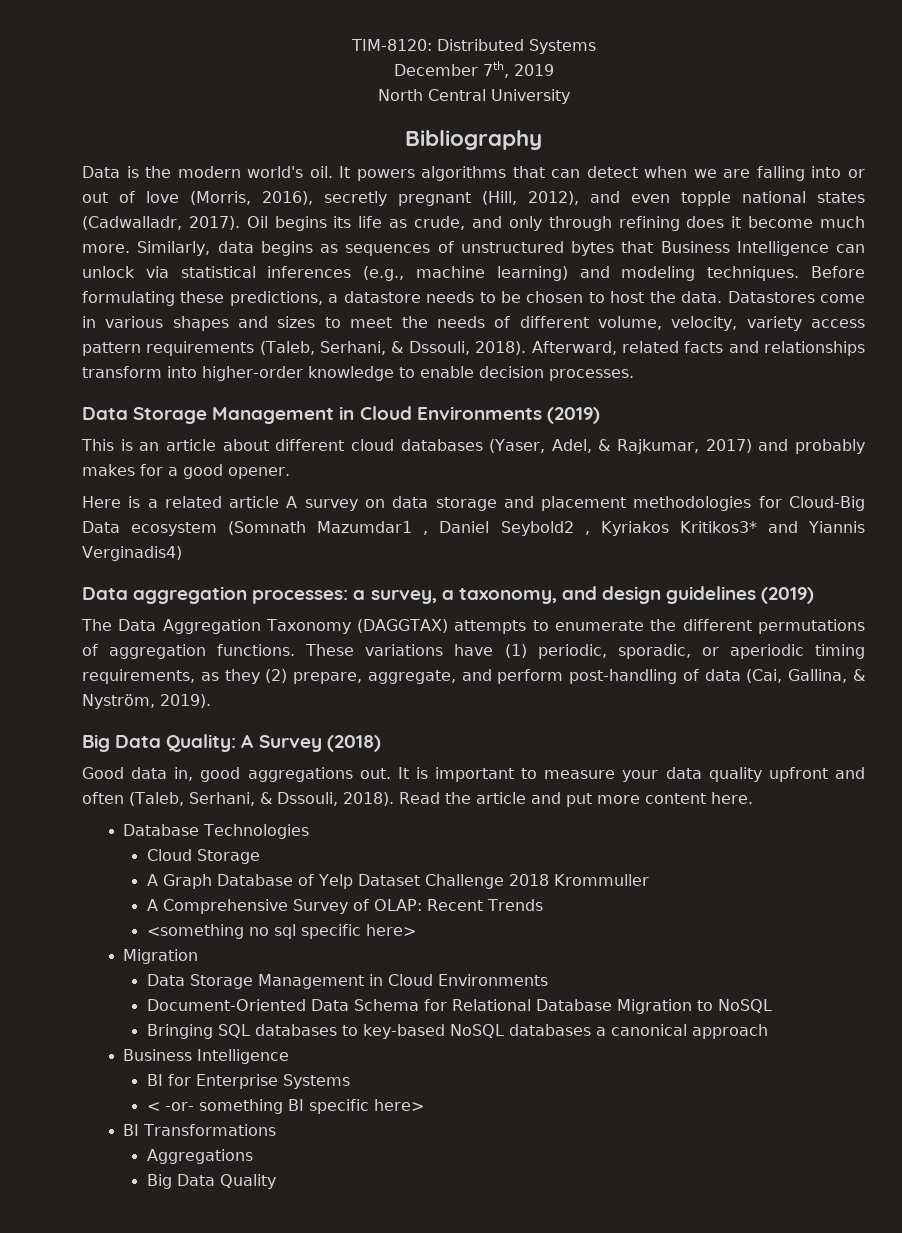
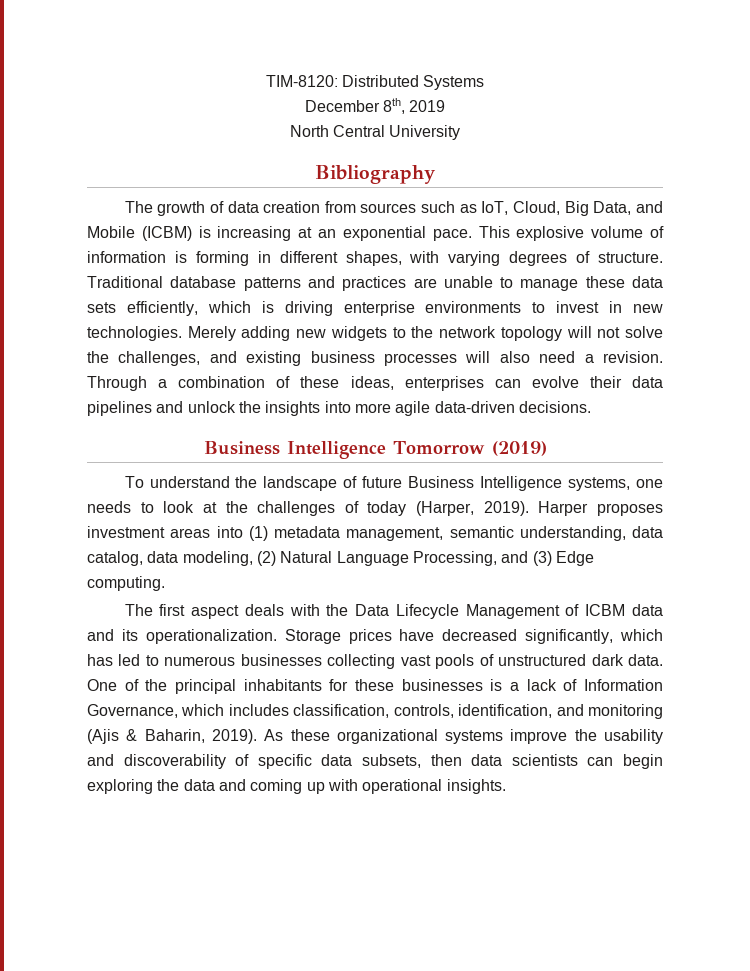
- December 7th, 2019
+ December 8th, 2019
- Data is the modern world's oil. It powers algorithms that can detect when we are falling into or out of love (Morris, 2016), secretly pregnant (Hill, 2012), and even topple national states (Cadwalladr, 2017). Oil begins its life as crude, and only through refining does it become much more. Similarly, data begins as sequences of unstructured bytes that Business Intelligence can unlock via statistical inferences (e.g., machine learning) and modeling techniques. Before formulating these predictions, a datastore needs to be chosen to host the data. Datastores come in various shapes and sizes to meet the needs of different volume, velocity, variety access pattern requirements (Taleb, Serhani, & Dssouli, 2018). Afterward, related facts and relationships transform into higher-order knowledge to enable decision processes.
- Data Storage Management in Cloud Environments (2019)
- This is an article about different cloud databases (Yaser, Adel, & Rajkumar, 2017) and probably makes for a good opener.
- Here is a related article A survey on data storage and placement methodologies for Cloud-Big Data ecosystem (Somnath Mazumdar1 , Daniel Seybold2 , Kyriakos Kritikos3* and Yiannis Verginadis4)
- Data aggregation processes: a survey, a taxonomy, and design guidelines (2019)
- The Data Aggregation Taxonomy (DAGGTAX) attempts to enumerate the different permutations of aggregation functions. These variations have (1) periodic, sporadic, or aperiodic timing requirements, as they (2) prepare, aggregate, and perform post-handling of data (Cai, Gallina, & Nyström, 2019).
- Big Data Quality: A Survey (2018)
- Good data in, good aggregations out. It is important to measure your data quality upfront and often (Taleb, Serhani, & Dssouli, 2018). Read the article and put more content here.
- Database Technologies
- Cloud Storage
- A Graph Database of Yelp Dataset Challenge 2018 Krommuller
- A Comprehensive Survey of OLAP: Recent Trends
- <something no sql specific here>
- Migration
- Data Storage Management in Cloud Environments
- Document-Oriented Data Schema for Relational Database Migration to NoSQL
- Bringing SQL databases to key-based NoSQL databases a canonical approach
- Business Intelligence
- BI for Enterprise Systems
- < -or- something BI specific here>
- BI Transformations
- Aggregations
- Big Data Quality
+ The growth of data creation from sources such as IoT, Cloud, Big Data, and Mobile (ICBM) is increasing at an exponential pace. This explosive volume of information is forming in different shapes, with varying degrees of structure. Traditional database patterns and practices are unable to manage these data sets efficiently, which is driving enterprise environments to invest in new technologies. Merely adding new widgets to the network topology will not solve the challenges, and existing business processes will also need a revision. Through a combination of these ideas, enterprises can evolve their data pipelines and unlock the insights into more agile data-driven decisions.
+ Business Intelligence Tomorrow (2019)
+ To understand the landscape of future Business Intelligence systems, one needs to look at the challenges of today (Harper, 2019). Harper proposes investment areas into (1) metadata management, semantic understanding, data catalog, data modeling, (2) Natural Language Processing, and (3) Edge computing.
+ The first aspect deals with the Data Lifecycle Management of ICBM data and its operationalization. Storage prices have decreased significantly, which has led to numerous businesses collecting vast pools of unstructured dark data. One of the principal inhabitants for these businesses is a lack of Information Governance, which includes classification, controls, identification, and monitoring (Ajis & Baharin, 2019). As these organizational systems improve the usability and discoverability of specific data subsets, then data scientists can begin exploring the data and coming up with operational insights.

